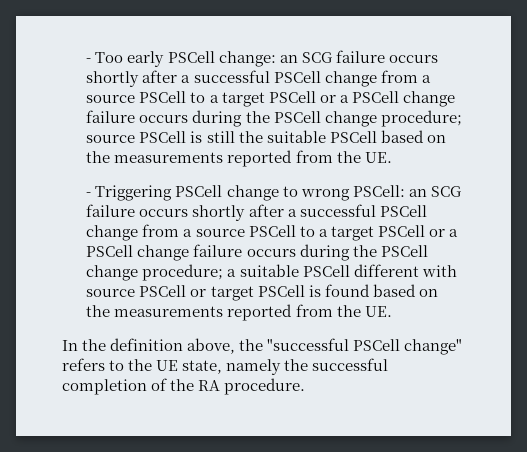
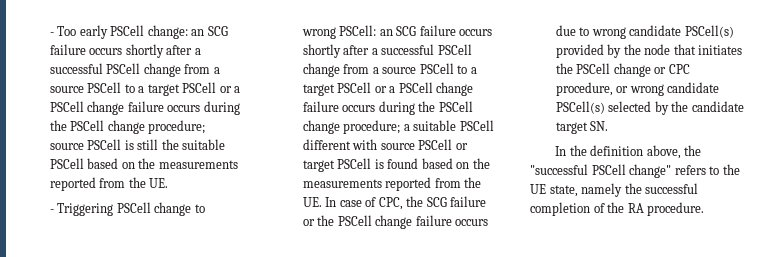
- - Triggering PSCell change to wrong PSCell: an SCG failure occurs shortly after a successful PSCell change from a source PSCell to a target PSCell or a PSCell change failure occurs during the PSCell change procedure; a suitable PSCell different with source PSCell or target PSCell is found based on the measurements reported from the UE.
+ - Triggering PSCell change to wrong PSCell: an SCG failure occurs shortly after a successful PSCell change from a source PSCell to a target PSCell or a PSCell change failure occurs during the PSCell change procedure; a suitable PSCell different with source PSCell or target PSCell is found based on the measurements reported from the UE. In case of CPC, the SCG failure or the PSCell change failure occurs due to wrong candidate PSCell(s) provided by the node that initiates the PSCell change or CPC procedure, or wrong candidate PSCell(s) selected by the candidate target SN.

